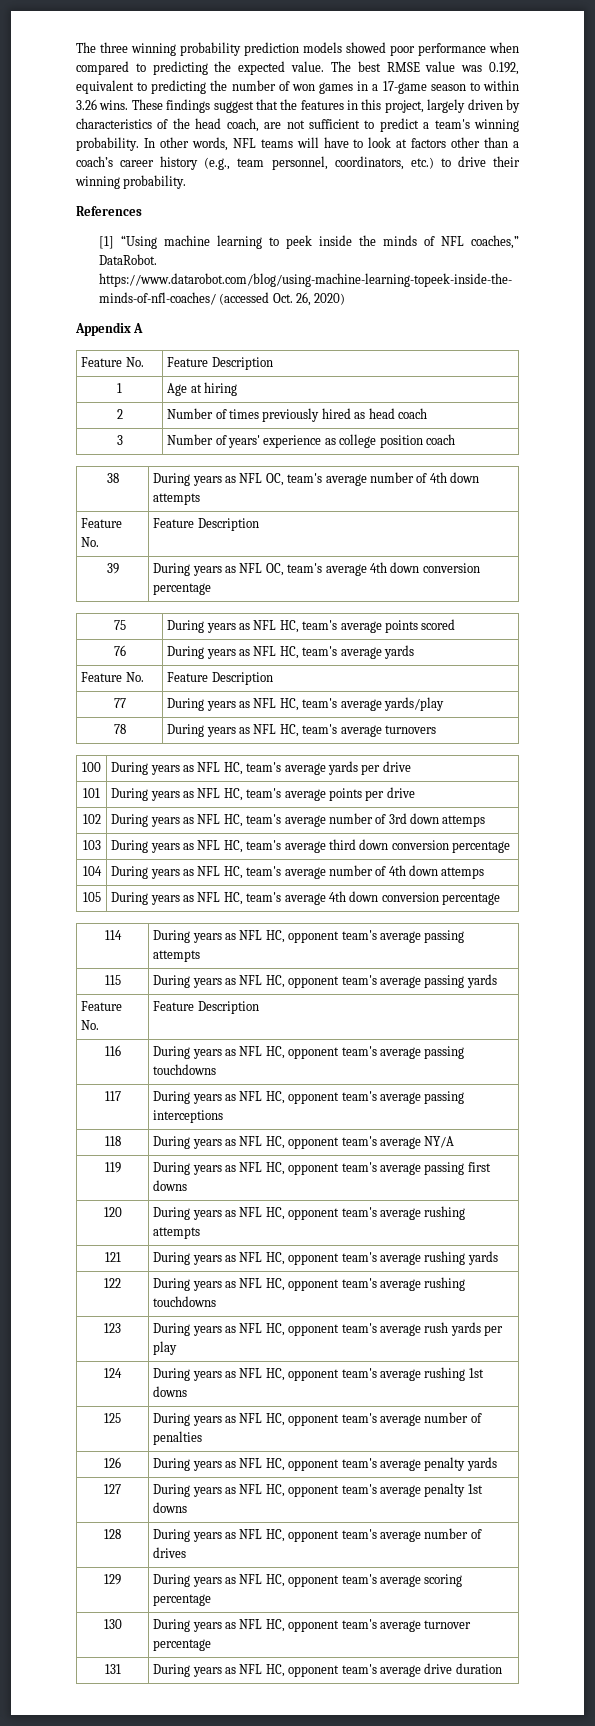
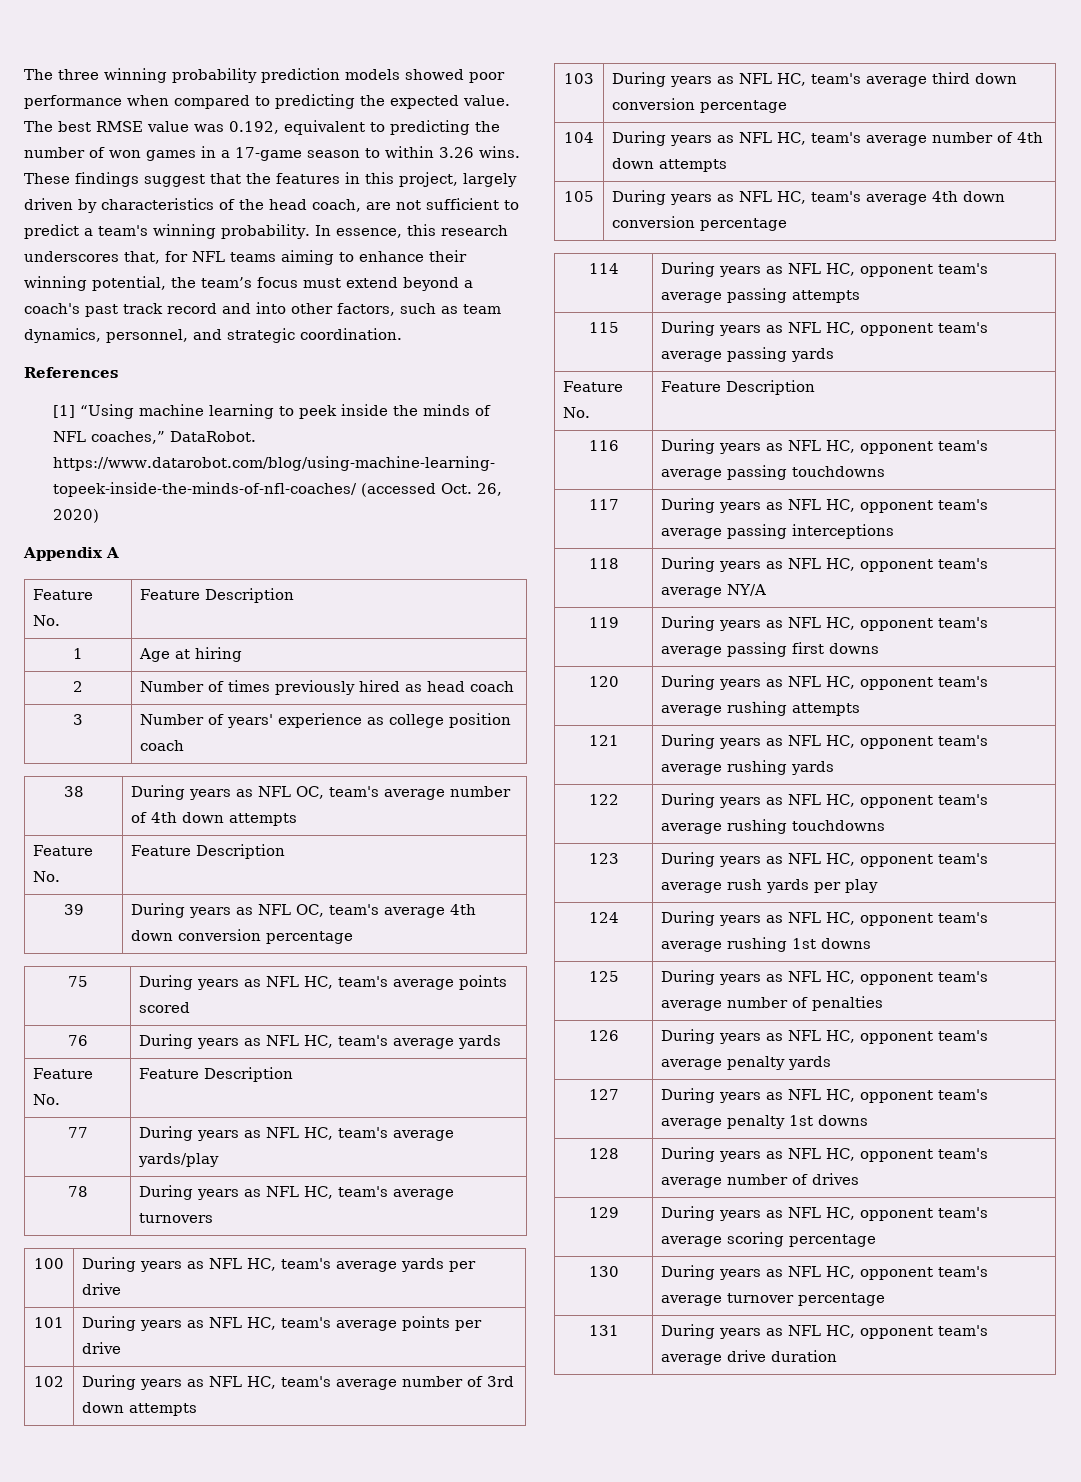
- In other words, NFL teams will have to look at factors other than a coach’s career history (e.g., team personnel, coordinators, etc.) to drive their winning probability.
+ In essence, this research underscores that, for NFL teams aiming to enhance their winning potential, the team’s focus must extend beyond a coach's past track record and into other factors, such as team dynamics, personnel, and strategic coordination.
- 102 | During years as NFL HC, team's average number of 3rd down attemps
+ 102 | During years as NFL HC, team's average number of 3rd down attempts
- 104 | During years as NFL HC, team's average number of 4th down attemps
+ 104 | During years as NFL HC, team's average number of 4th down attempts

